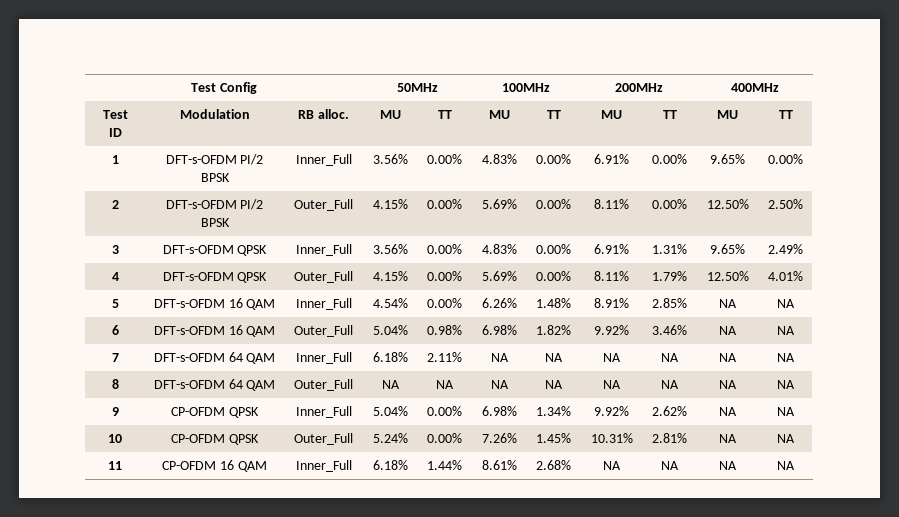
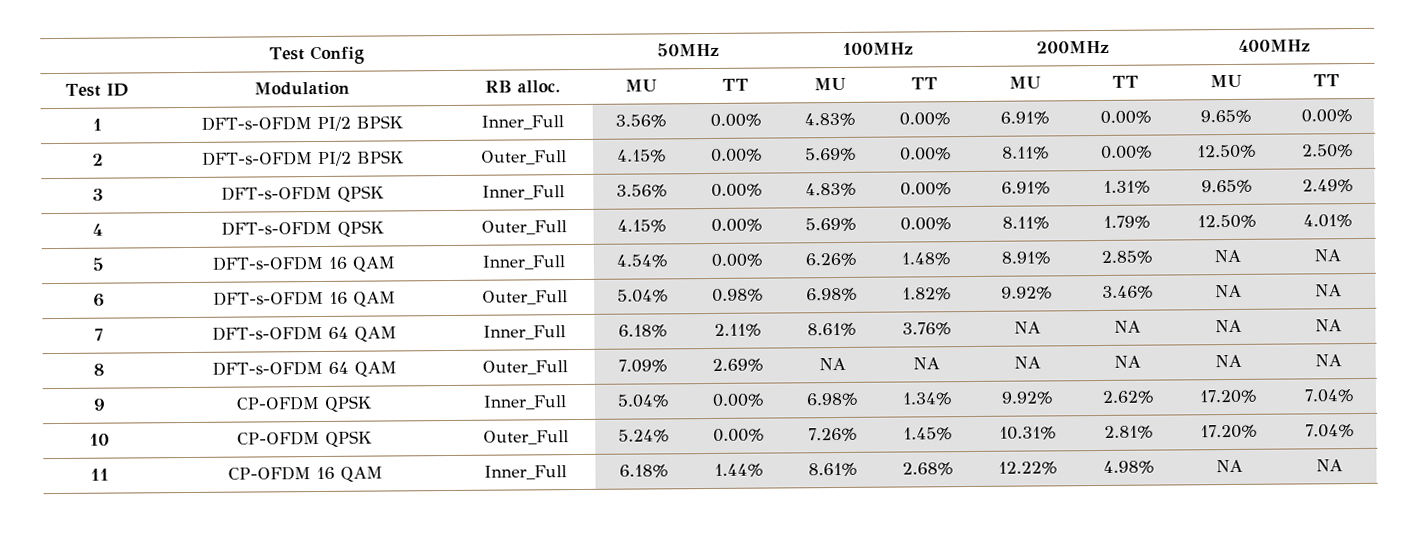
- 7 | DFT-s-OFDM 64 QAM | Inner_Full | 6.18% | 2.11% | NA | NA | NA | NA | NA | NA
+ 7 | DFT-s-OFDM 64 QAM | Inner_Full | 6.18% | 2.11% | 8.61% | 3.76% | NA | NA | NA | NA
- 8 | DFT-s-OFDM 64 QAM | Outer_Full | NA | NA | NA | NA | NA | NA | NA | NA
+ 8 | DFT-s-OFDM 64 QAM | Outer_Full | 7.09% | 2.69% | NA | NA | NA | NA | NA | NA
- 9 | CP-OFDM QPSK | Inner_Full | 5.04% | 0.00% | 6.98% | 1.34% | 9.92% | 2.62% | NA | NA
+ 9 | CP-OFDM QPSK | Inner_Full | 5.04% | 0.00% | 6.98% | 1.34% | 9.92% | 2.62% | 17.20% | 7.04%
- 10 | CP-OFDM QPSK | Outer_Full | 5.24% | 0.00% | 7.26% | 1.45% | 10.31% | 2.81% | NA | NA
+ 10 | CP-OFDM QPSK | Outer_Full | 5.24% | 0.00% | 7.26% | 1.45% | 10.31% | 2.81% | 17.20% | 7.04%
- 11 | CP-OFDM 16 QAM | Inner_Full | 6.18% | 1.44% | 8.61% | 2.68% | NA | NA | NA | NA
+ 11 | CP-OFDM 16 QAM | Inner_Full | 6.18% | 1.44% | 8.61% | 2.68% | 12.22% | 4.98% | NA | NA

